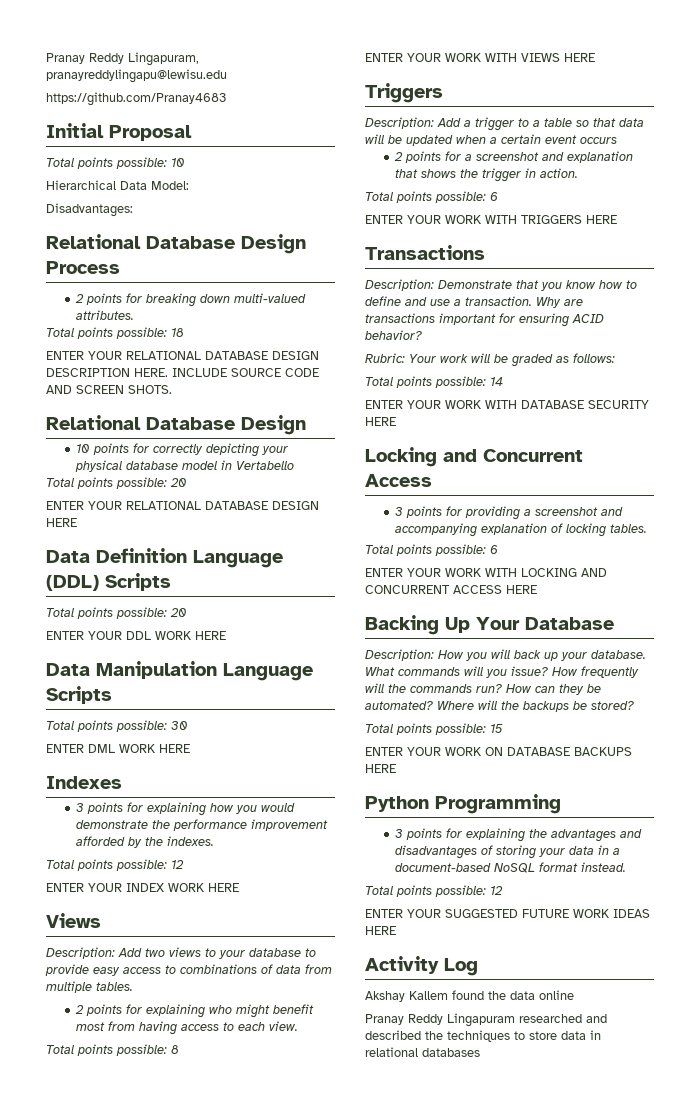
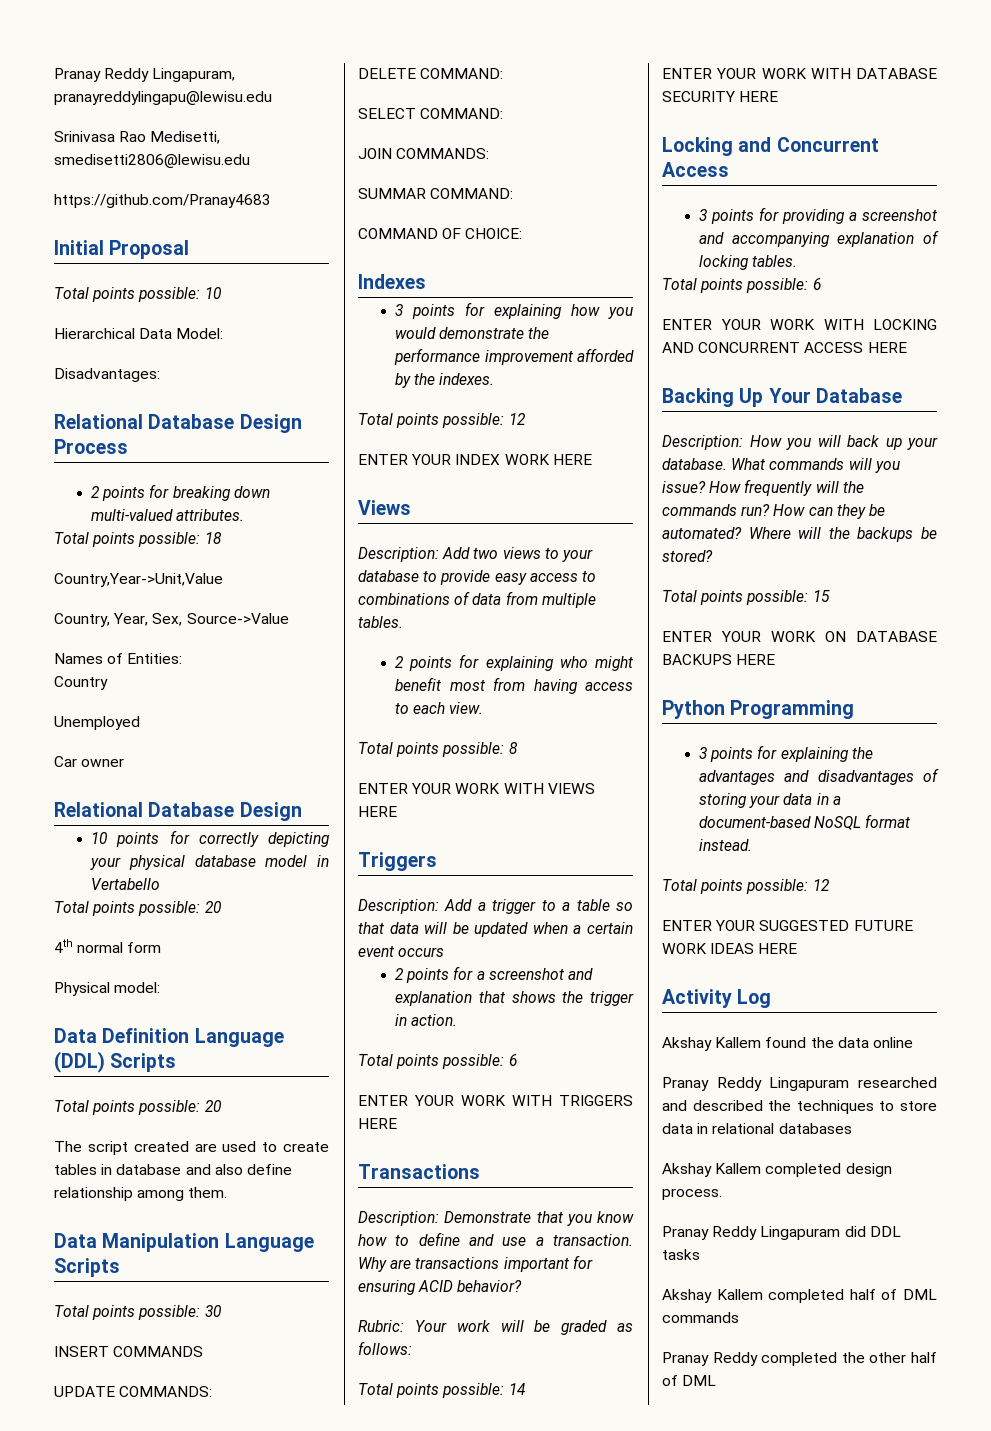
+ Srinivasa Rao Medisetti, smedisetti2806@lewisu.edu
- ENTER YOUR RELATIONAL DATABASE DESIGN DESCRIPTION HERE. INCLUDE SOURCE CODE AND SCREEN SHOTS.
+ Country,Year->Unit,Value
+ Country, Year, Sex, Source->Value
+ Names of Entities:
+ Country
+ Unemployed
+ Car owner
- ENTER YOUR RELATIONAL DATABASE DESIGN HERE
+ 4th normal form
+ Physical model:
- ENTER YOUR DDL WORK HERE
+ The script created are used to create tables in database and also define relationship among them.
- ENTER DML WORK HERE
+ INSERT COMMANDS
+ UPDATE COMMANDS:
+ DELETE COMMAND:
+ SELECT COMMAND:
+ JOIN COMMANDS:
+ SUMMAR COMMAND:
+ COMMAND OF CHOICE:
+ Akshay Kallem completed design process.
+ Pranay Reddy Lingapuram did DDL tasks
+ Akshay Kallem completed half of DML commands
+ Pranay Reddy completed the other half of DML

